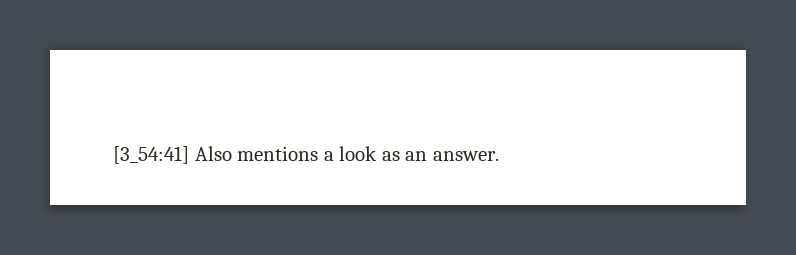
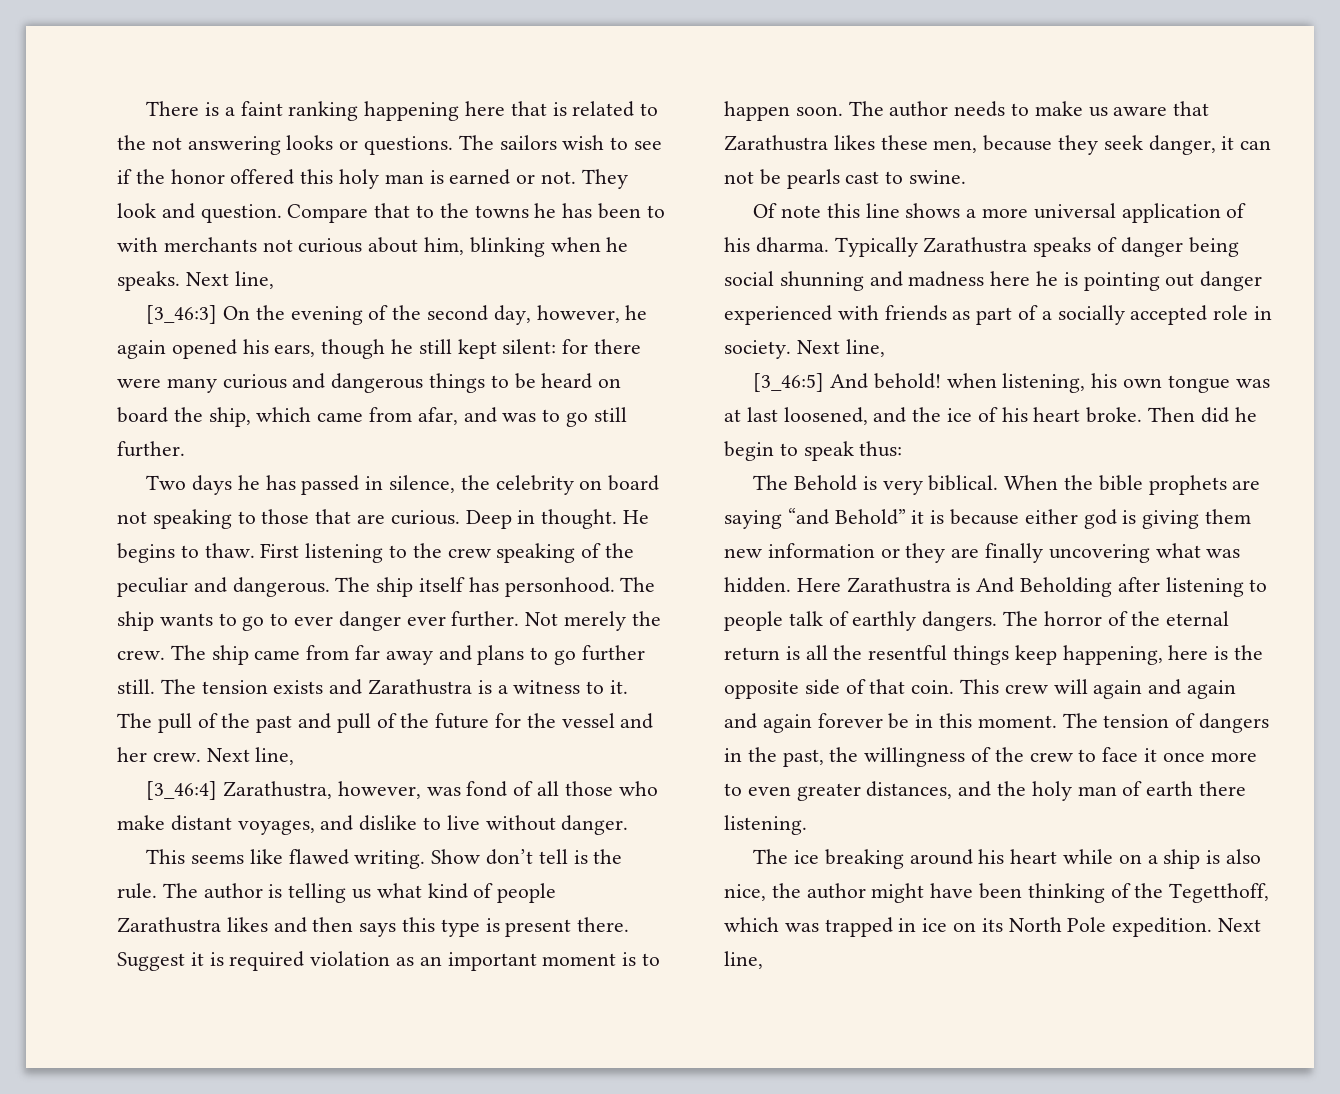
- [3_54:41] Also mentions a look as an answer.
+ There is a faint ranking happening here that is related to the not answering looks or questions. The sailors wish to see if the honor offered this holy man is earned or not. They look and question. Compare that to the towns he has been to with merchants not curious about him, blinking when he speaks. Next line,
+ [3_46:3] On the evening of the second day, however, he again opened his ears, though he still kept silent: for there were many curious and dangerous things to be heard on board the ship, which came from afar, and was to go still further.
+ Two days he has passed in silence, the celebrity on board not speaking to those that are curious. Deep in thought. He begins to thaw. First listening to the crew speaking of the peculiar and dangerous. The ship itself has personhood. The ship wants to go to ever danger ever further. Not merely the crew. The ship came from far away and plans to go further still. The tension exists and Zarathustra is a witness to it. The pull of the past and pull of the future for the vessel and her crew. Next line,
+ [3_46:4] Zarathustra, however, was fond of all those who make distant voyages, and dislike to live without danger.
+ This seems like flawed writing. Show don’t tell is the rule. The author is telling us what kind of people Zarathustra likes and then says this type is present there. Suggest it is required violation as an important moment is to happen soon. The author needs to make us aware that Zarathustra likes these men, because they seek danger, it can not be pearls cast to swine.
+ Of note this line shows a more universal application of his dharma. Typically Zarathustra speaks of danger being social shunning and madness here he is pointing out danger experienced with friends as part of a socially accepted role in society. Next line,
+ [3_46:5] And behold! when listening, his own tongue was at last loosened, and the ice of his heart broke. Then did he begin to speak thus:
+ The Behold is very biblical. When the bible prophets are saying “and Behold” it is because either god is giving them new information or they are finally uncovering what was hidden. Here Zarathustra is And Beholding after listening to people talk of earthly dangers. The horror of the eternal return is all the resentful things keep happening, here is the opposite side of that coin. This crew will again and again and again forever be in this moment. The tension of dangers in the past, the willingness of the crew to face it once more to even greater distances, and the holy man of earth there listening.
+ The ice breaking around his heart while on a ship is also nice, the author might have been thinking of the Tegetthoff, which was trapped in ice on its North Pole expedition. Next line,

